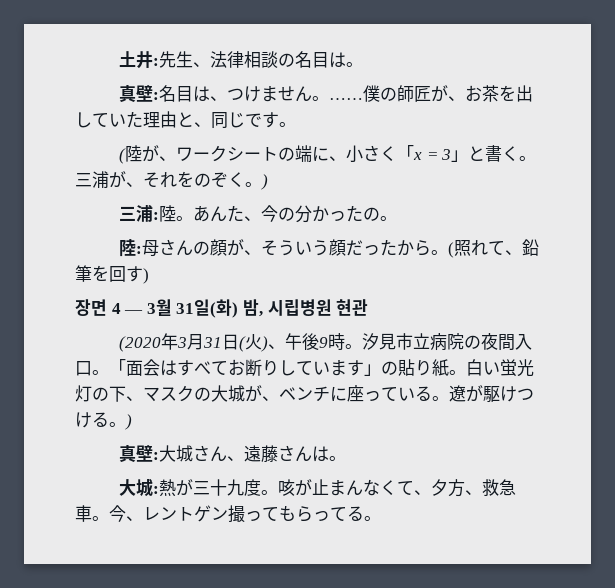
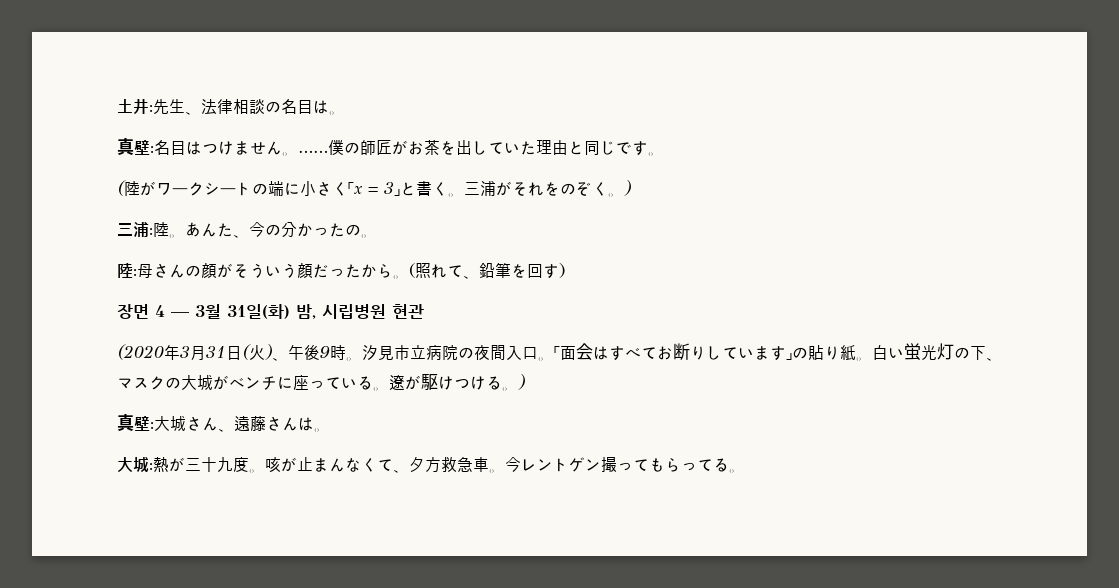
- 真壁:名目は、つけません。
+ 真壁:名目はつけません。
- 僕の師匠が、お茶を出していた理由と、同じです。
+ 僕の師匠がお茶を出していた理由と同じです。
- (陸が、ワークシートの端に、小さく「x = 3」と書く。
+ (陸がワークシートの端に小さく「x = 3」と書く。
- 三浦が、それをのぞく。)
+ 三浦がそれをのぞく。)
- 陸:母さんの顔が、そういう顔だったから。
+ 陸:母さんの顔がそういう顔だったから。
- 白い蛍光灯の下、マスクの大城が、ベンチに座っている。
+ 白い蛍光灯の下、マスクの大城がベンチに座っている。
- 咳が止まんなくて、夕方、救急車。
+ 咳が止まんなくて、夕方救急車。
- 今、レントゲン撮ってもらってる。
+ 今レントゲン撮ってもらってる。

